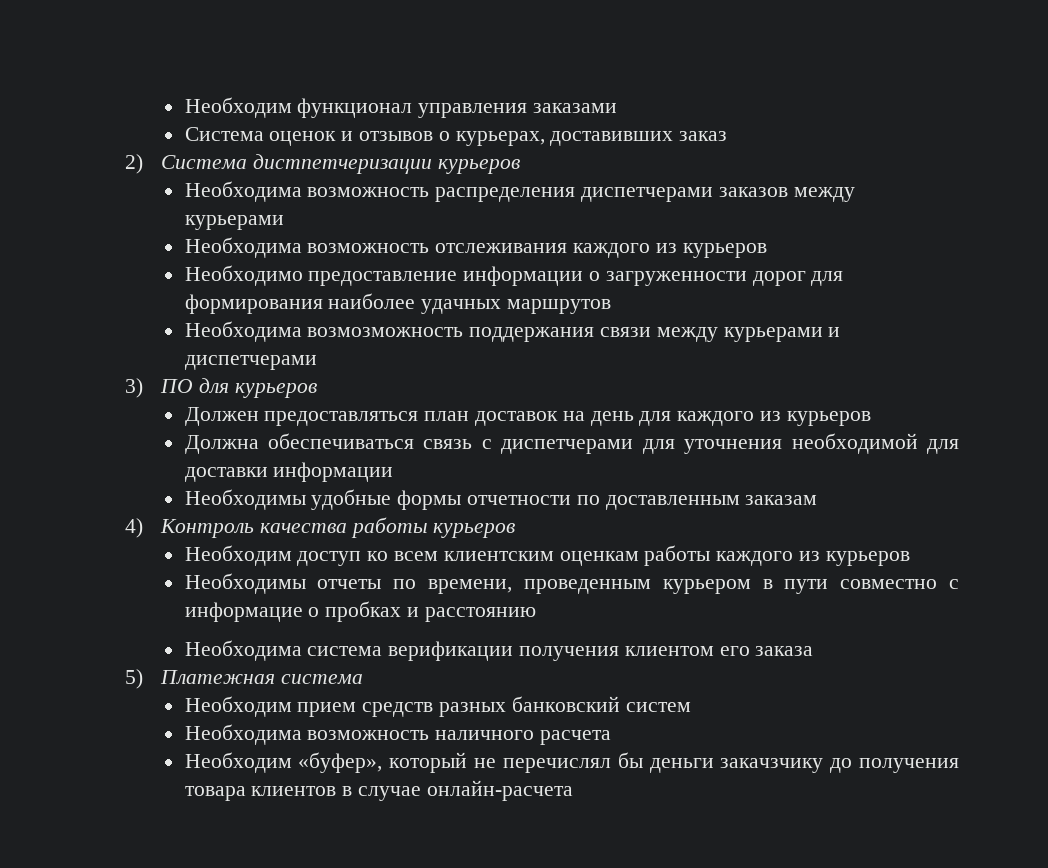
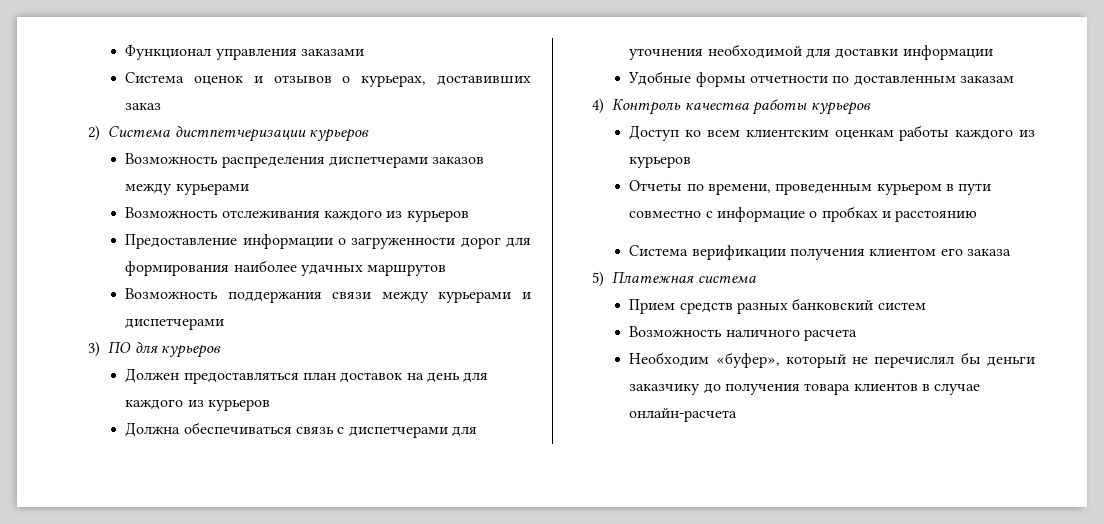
- Необходим функционал управления заказами
+ Функционал управления заказами
- Необходима возможность распределения диспетчерами заказов между курьерами
+ Возможность распределения диспетчерами заказов между курьерами
- Необходима возможность отслеживания каждого из курьеров
+ Возможность отслеживания каждого из курьеров
- Необходимо предоставление информации о загруженности дорог для формирования наиболее удачных маршрутов
+ Предоставление информации о загруженности дорог для формирования наиболее удачных маршрутов
- Необходима возмозможность поддержания связи между курьерами и диспетчерами
+ Возможность поддержания связи между курьерами и диспетчерами
- Необходимы удобные формы отчетности по доставленным заказам
+ Удобные формы отчетности по доставленным заказам
- Необходим доступ ко всем клиентским оценкам работы каждого из курьеров
+ Доступ ко всем клиентским оценкам работы каждого из курьеров
- Необходимы отчеты по времени, проведенным курьером в пути совместно с информацие о пробках и расстоянию
+ Отчеты по времени, проведенным курьером в пути совместно с информацие о пробках и расстоянию
- Необходима система верификации получения клиентом его заказа
+ Система верификации получения клиентом его заказа
- Необходим прием средств разных банковский систем
+ Прием средств разных банковский систем
- Необходима возможность наличного расчета
+ Возможность наличного расчета
- Необходим «буфер», который не перечислял бы деньги закачзчику до получения товара клиентов в случае онлайн-расчета
+ Необходим «буфер», который не перечислял бы деньги заказчику до получения товара клиентов в случае онлайн-расчета

